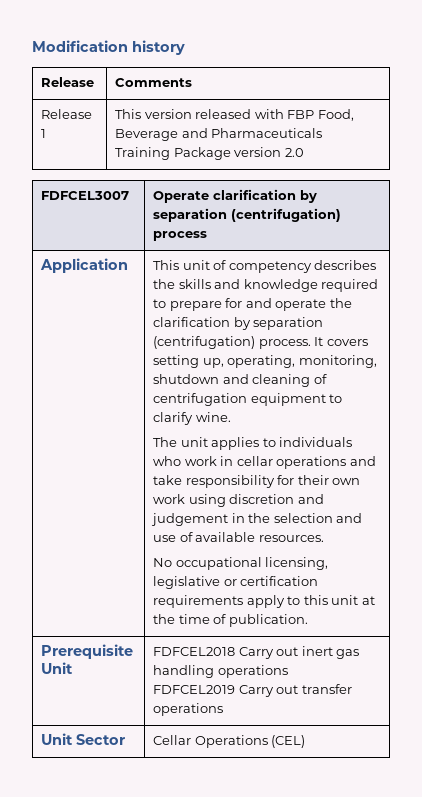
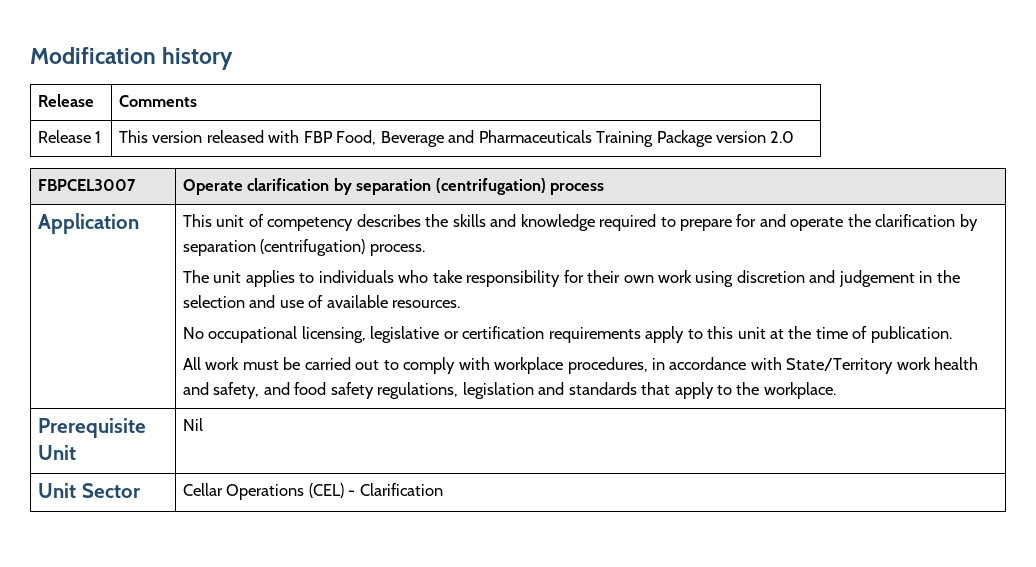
- FDFCEL3007 | Operate clarification by separation (centrifugation) process
+ FBPCEL3007 | Operate clarification by separation (centrifugation) process
- It covers setting up, operating, monitoring, shutdown and cleaning of centrifugation equipment to clarify wine.
- The unit applies to individuals who work in cellar operations and take responsibility for their own work using discretion and judgement in the selection and use of available resources.
+ The unit applies to individuals who take responsibility for their own work using discretion and judgement in the selection and use of available resources.
- Prerequisite Unit | FDFCEL2018 Carry out inert gas handling operations
- FDFCEL2019 Carry out transfer operations
+ All work must be carried out to comply with workplace procedures, in accordance with State/Territory work health and safety, and food safety regulations, legislation and standards that apply to the workplace.
+ Prerequisite Unit | Nil
- Unit Sector | Cellar Operations (CEL)
+ Unit Sector | Cellar Operations (CEL) - Clarification

